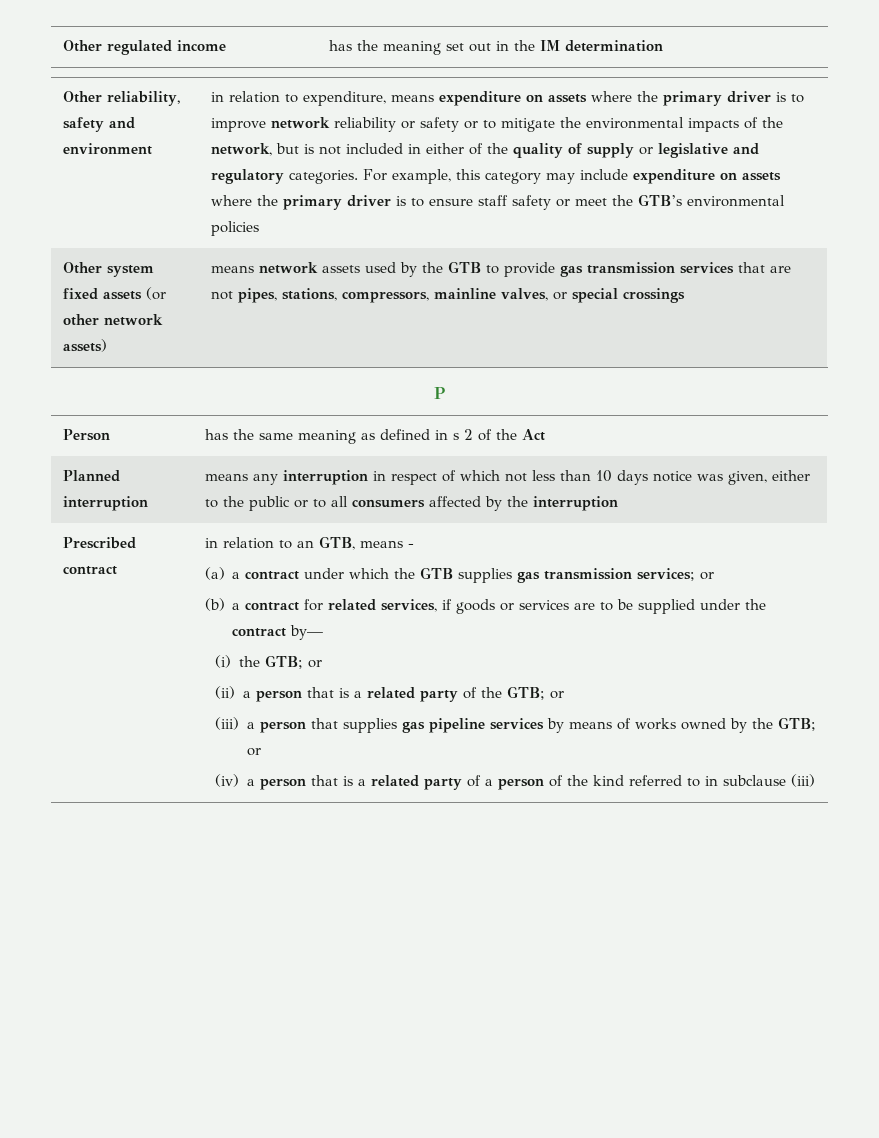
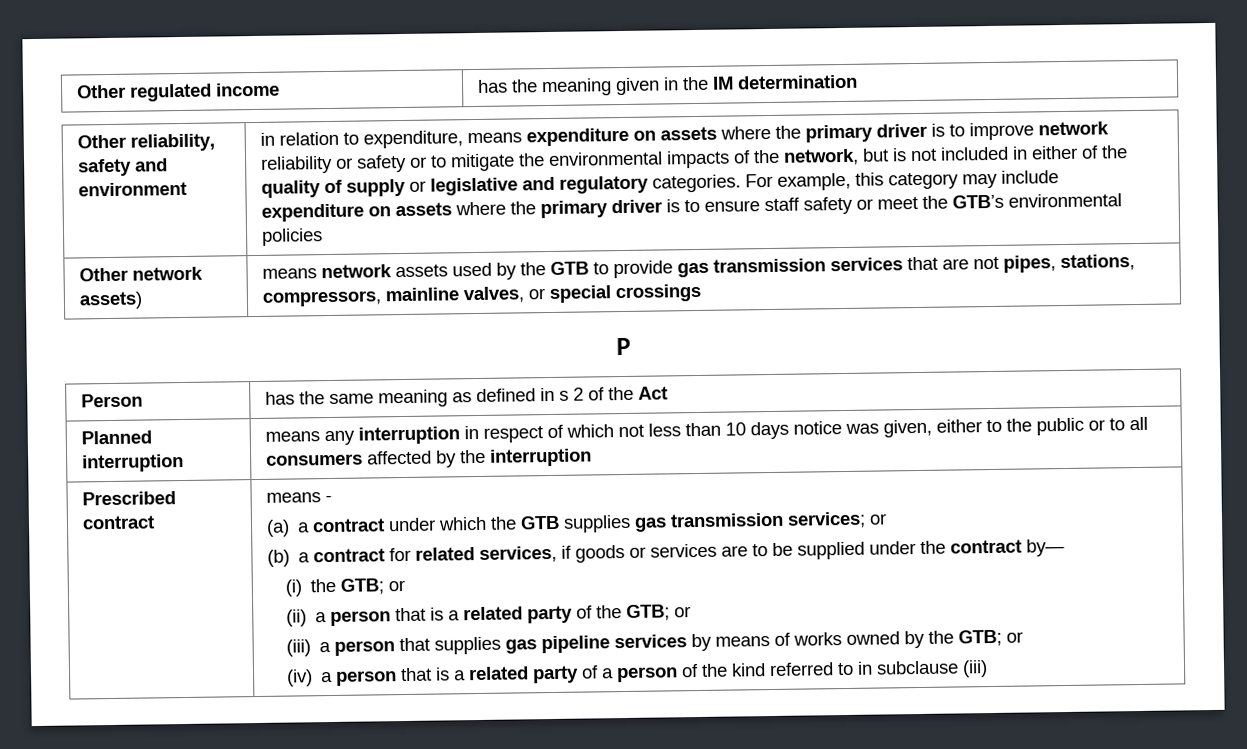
- Other regulated income | has the meaning set out in the IM determination
+ Other regulated income | has the meaning given in the IM determination
- Other system fixed assets (or other network assets) | means network assets used by the GTB to provide gas transmission services that are not pipes, stations, compressors, mainline valves, or special crossings
+ Other network assets) | means network assets used by the GTB to provide gas transmission services that are not pipes, stations, compressors, mainline valves, or special crossings
- in relation to an GTB, means -
+ means -

